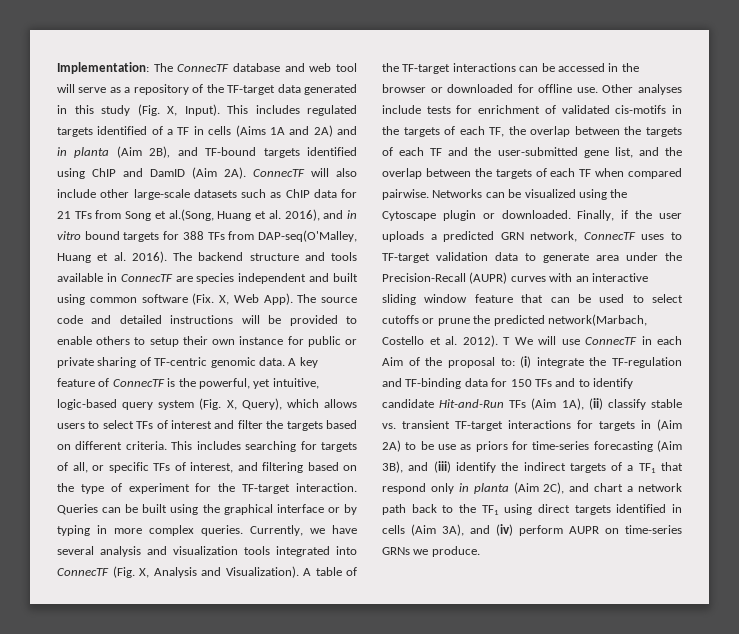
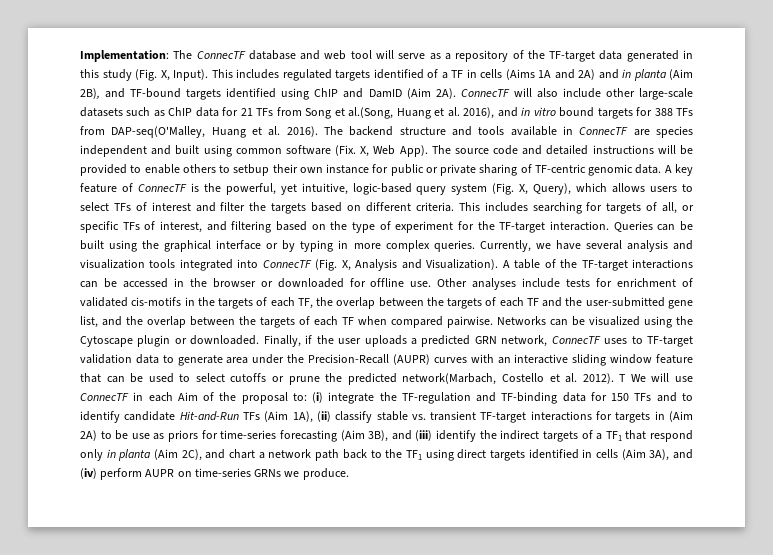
- The source code and detailed instructions will be provided to enable others to setup their own instance for public or private sharing of TF-centric genomic data.
+ The source code and detailed instructions will be provided to enable others to setbup their own instance for public or private sharing of TF-centric genomic data.

